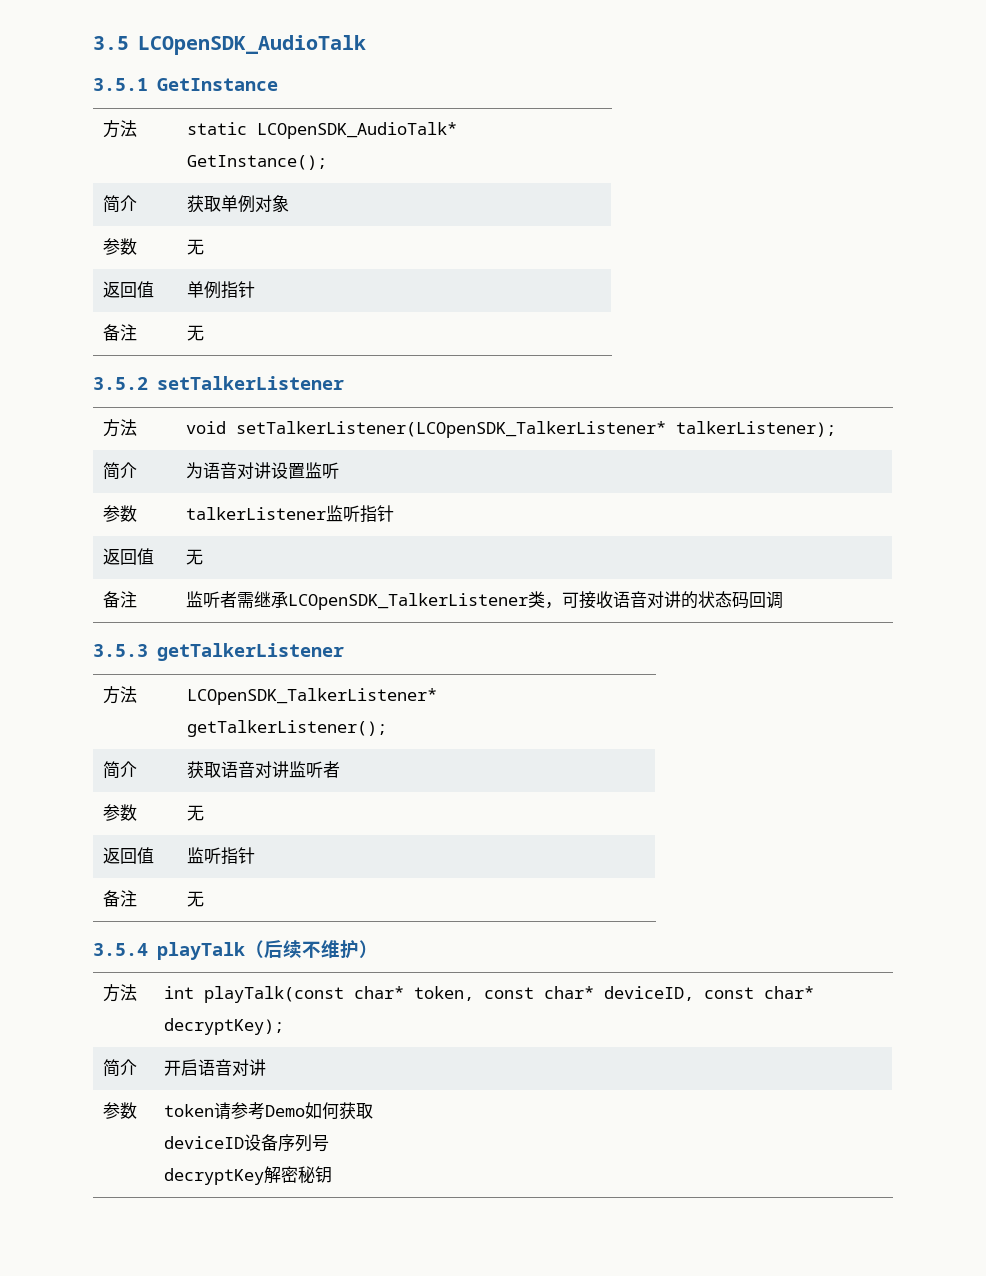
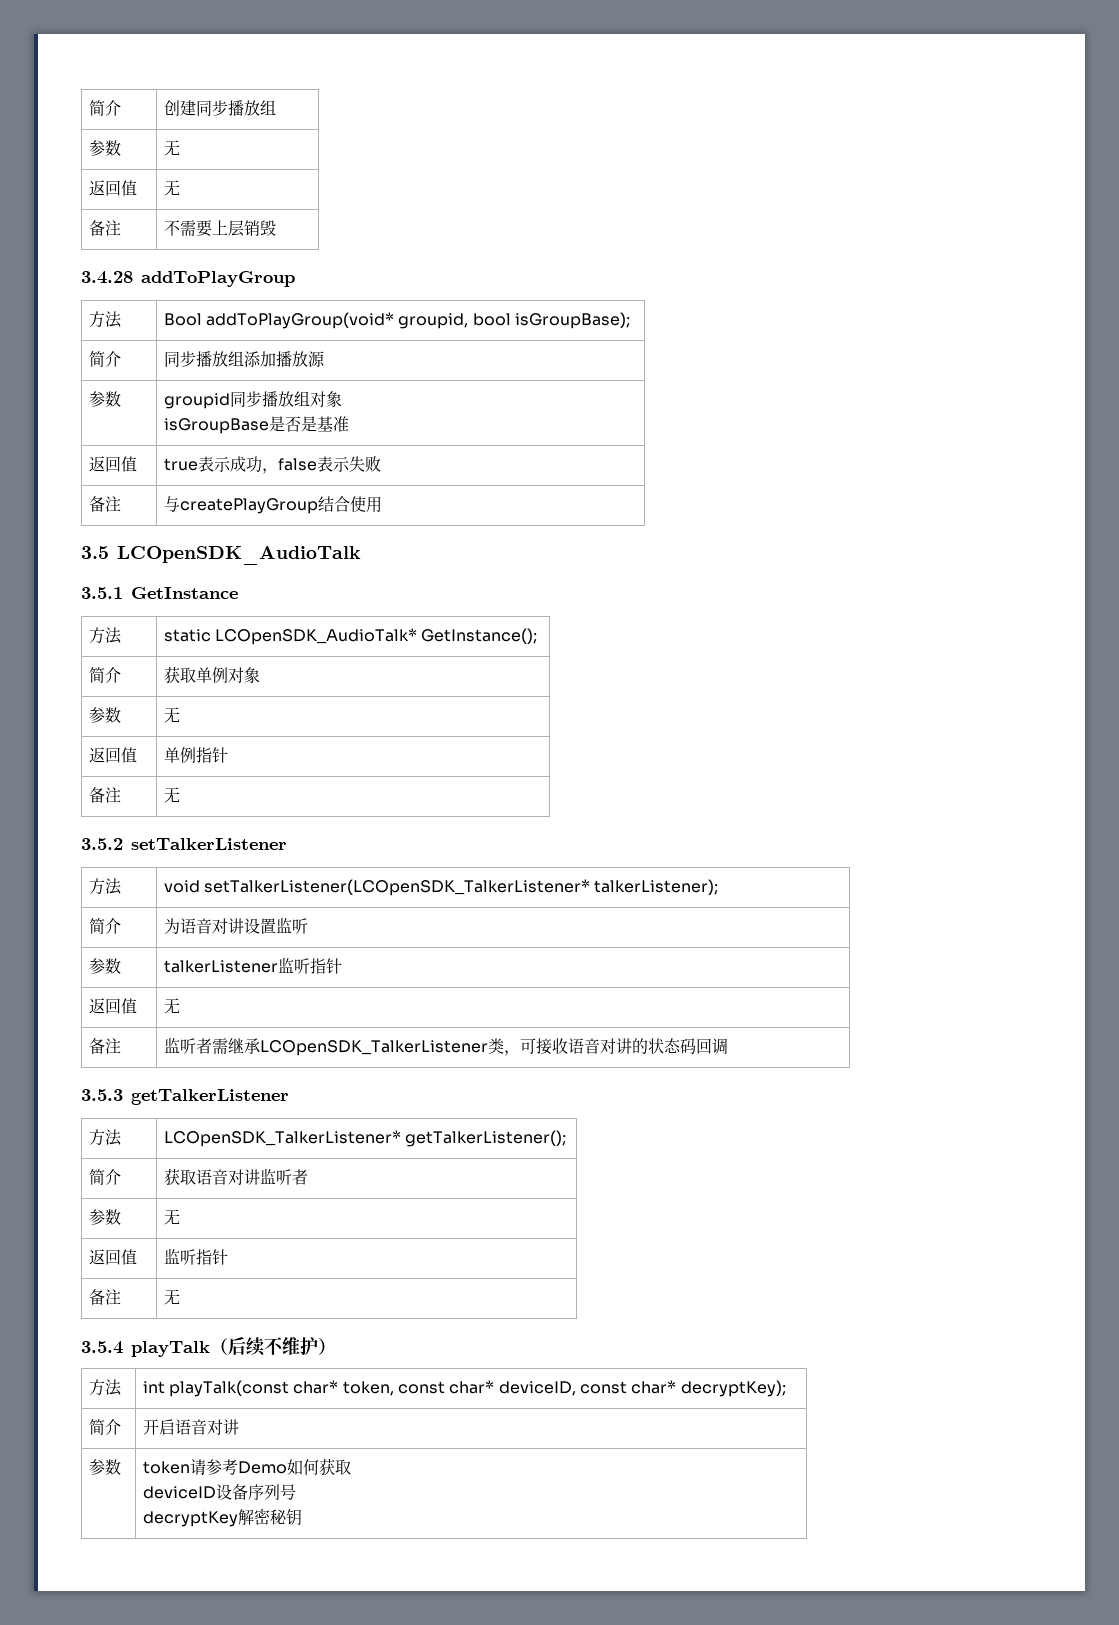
+ 简介 | 创建同步播放组
+ 参数 | 无
+ 返回值 | 无
+ 备注 | 不需要上层销毁
+ 3.4.28 addToPlayGroup
+ 方法 | Bool addToPlayGroup(void* groupid, bool isGroupBase);
+ 简介 | 同步播放组添加播放源
+ 参数 | groupid同步播放组对象
+ isGroupBase是否是基准
+ 返回值 | true表示成功，false表示失败
+ 备注 | 与createPlayGroup结合使用

